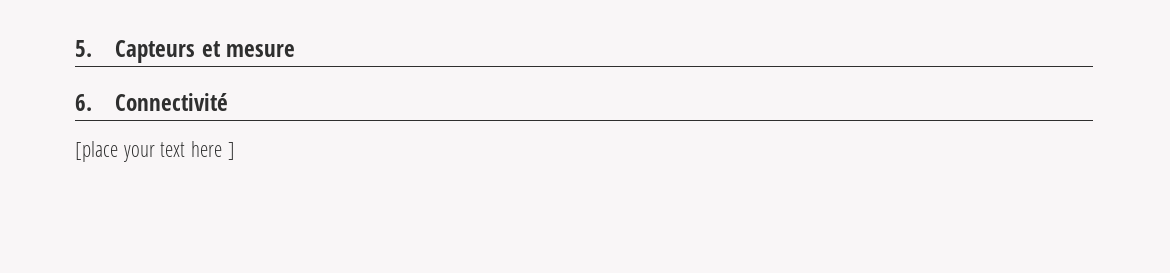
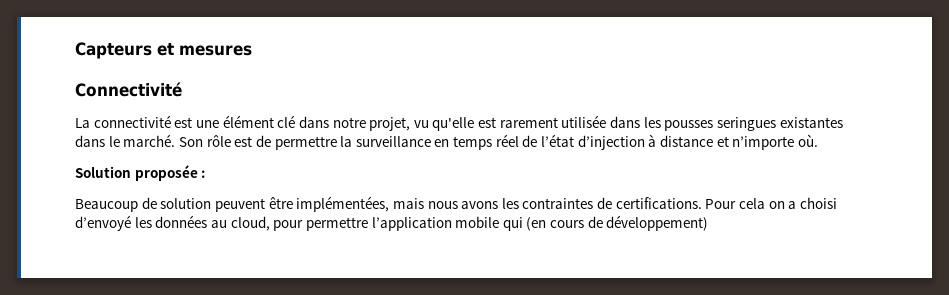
- 5. Capteurs et mesure
- 6. Connectivité
+ Capteurs et mesures
+ Connectivité
- [place your text here ]
+ La connectivité est une élément clé dans notre projet, vu qu'elle est rarement utilisée dans les pousses seringues existantes dans le marché. Son rôle est de permettre la surveillance en temps réel de l’état d’injection à distance et n’importe où.
+ Solution proposée :
+ Beaucoup de solution peuvent être implémentées, mais nous avons les contraintes de certifications. Pour cela on a choisi d’envoyé les données au cloud, pour permettre l’application mobile qui (en cours de développement)

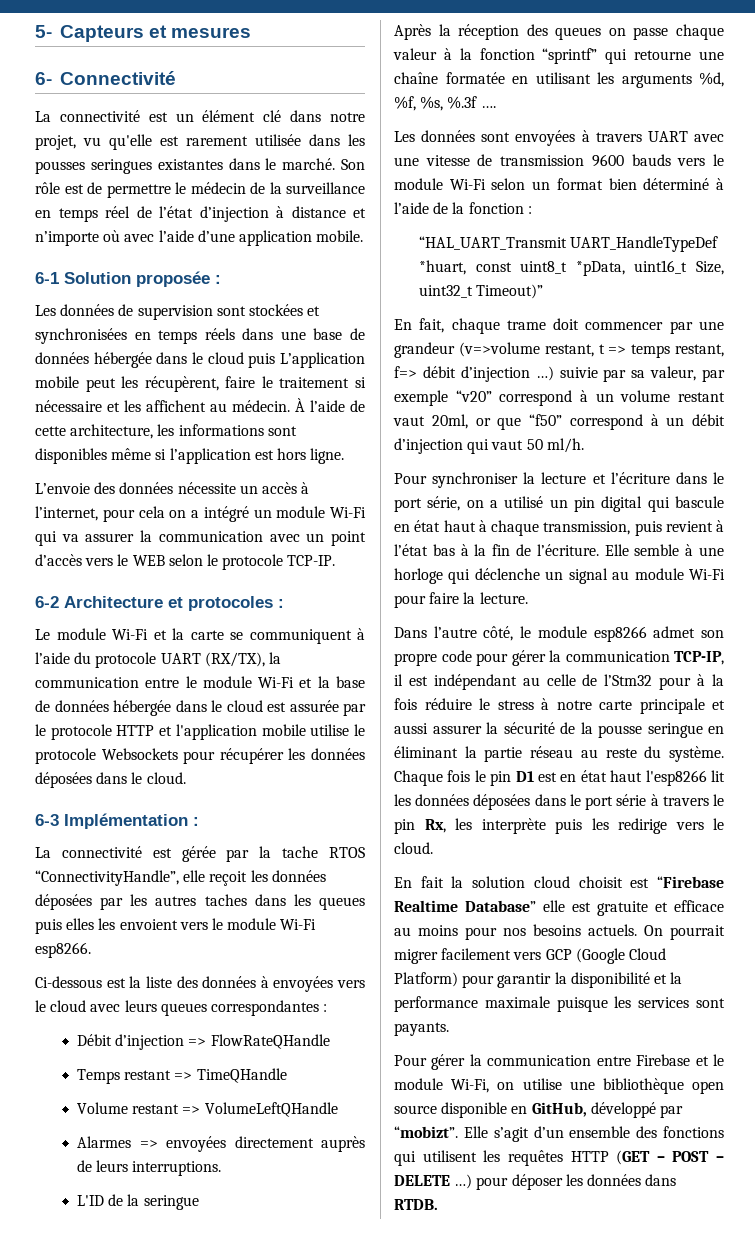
- Capteurs et mesures
+ 5- Capteurs et mesures
- Connectivité
+ 6- Connectivité
- La connectivité est une élément clé dans notre projet, vu qu'elle est rarement utilisée dans les pousses seringues existantes dans le marché.
+ La connectivité est un élément clé dans notre projet, vu qu'elle est rarement utilisée dans les pousses seringues existantes dans le marché.
- Son rôle est de permettre la surveillance en temps réel de l’état d’injection à distance et n’importe où.
- Solution proposée :
- Beaucoup de solution peuvent être implémentées, mais nous avons les contraintes de certifications. Pour cela on a choisi d’envoyé les données au cloud, pour permettre l’application mobile qui (en cours de développement)
+ Son rôle est de permettre le médecin de la surveillance en temps réel de l’état d’injection à distance et n’importe où avec l’aide d’une application mobile.
+ 6-1 Solution proposée :
+ Les données de supervision sont stockées et synchronisées en temps réels dans une base de données hébergée dans le cloud puis L’application mobile peut les récupèrent, faire le traitement si nécessaire et les affichent au médecin. À l’aide de cette architecture, les informations sont disponibles même si l’application est hors ligne.
+ L’envoie des données nécessite un accès à l’internet, pour cela on a intégré un module Wi-Fi qui va assurer la communication avec un point d’accès vers le WEB selon le protocole TCP-IP.
+ 6-2 Architecture et protocoles :
+ Le module Wi-Fi et la carte se communiquent à l’aide du protocole UART (RX/TX), la communication entre le module Wi-Fi et la base de données hébergée dans le cloud est assurée par le protocole HTTP et l'application mobile utilise le protocole Websockets pour récupérer les données déposées dans le cloud.
+ 6-3 Implémentation :
+ La connectivité est gérée par la tache RTOS “ConnectivityHandle”, elle reçoit les données déposées par les autres taches dans les queues puis elles les envoient vers le module Wi-Fi esp8266.
+ Ci-dessous est la liste des données à envoyées vers le cloud avec leurs queues correspondantes :
+ Débit d’injection => FlowRateQHandle
+ Temps restant => TimeQHandle
+ Volume restant => VolumeLeftQHandle
+ Alarmes => envoyées directement auprès de leurs interruptions.
+ L'ID de la seringue
+ Après la réception des queues on passe chaque valeur à la fonction “sprintf” qui retourne une chaîne formatée en utilisant les arguments %d, %f, %s, %.3f ….
+ Les données sont envoyées à travers UART avec une vitesse de transmission 9600 bauds vers le module Wi-Fi selon un format bien déterminé à l’aide de la fonction :
+ “HAL_UART_Transmit UART_HandleTypeDef *huart, const uint8_t *pData, uint16_t Size, uint32_t Timeout)”
+ En fait, chaque trame doit commencer par une grandeur (v=>volume restant, t => temps restant, f=> débit d’injection …) suivie par sa valeur, par exemple “v20” correspond à un volume restant vaut 20ml, or que “f50” correspond à un débit d’injection qui vaut 50 ml/h.
+ Pour synchroniser la lecture et l’écriture dans le port série, on a utilisé un pin digital qui bascule en état haut à chaque transmission, puis revient à l’état bas à la fin de l’écriture. Elle semble à une horloge qui déclenche un signal au module Wi-Fi pour faire la lecture.
+ Dans l’autre côté, le module esp8266 admet son propre code pour gérer la communication TCP-IP, il est indépendant au celle de l’Stm32 pour à la fois réduire le stress à notre carte principale et aussi assurer la sécurité de la pousse seringue en éliminant la partie réseau au reste du système. Chaque fois le pin D1 est en état haut l'esp8266 lit les données déposées dans le port série à travers le pin Rx, les interprète puis les redirige vers le cloud.
+ En fait la solution cloud choisit est “Firebase Realtime Database” elle est gratuite et efficace au moins pour nos besoins actuels. On pourrait migrer facilement vers GCP (Google Cloud Platform) pour garantir la disponibilité et la performance maximale puisque les services sont payants.
+ Pour gérer la communication entre Firebase et le module Wi-Fi, on utilise une bibliothèque open source disponible en GitHub, développé par “mobizt”. Elle s’agit d’un ensemble des fonctions qui utilisent les requêtes HTTP (GET – POST – DELETE …) pour déposer les données dans RTDB.

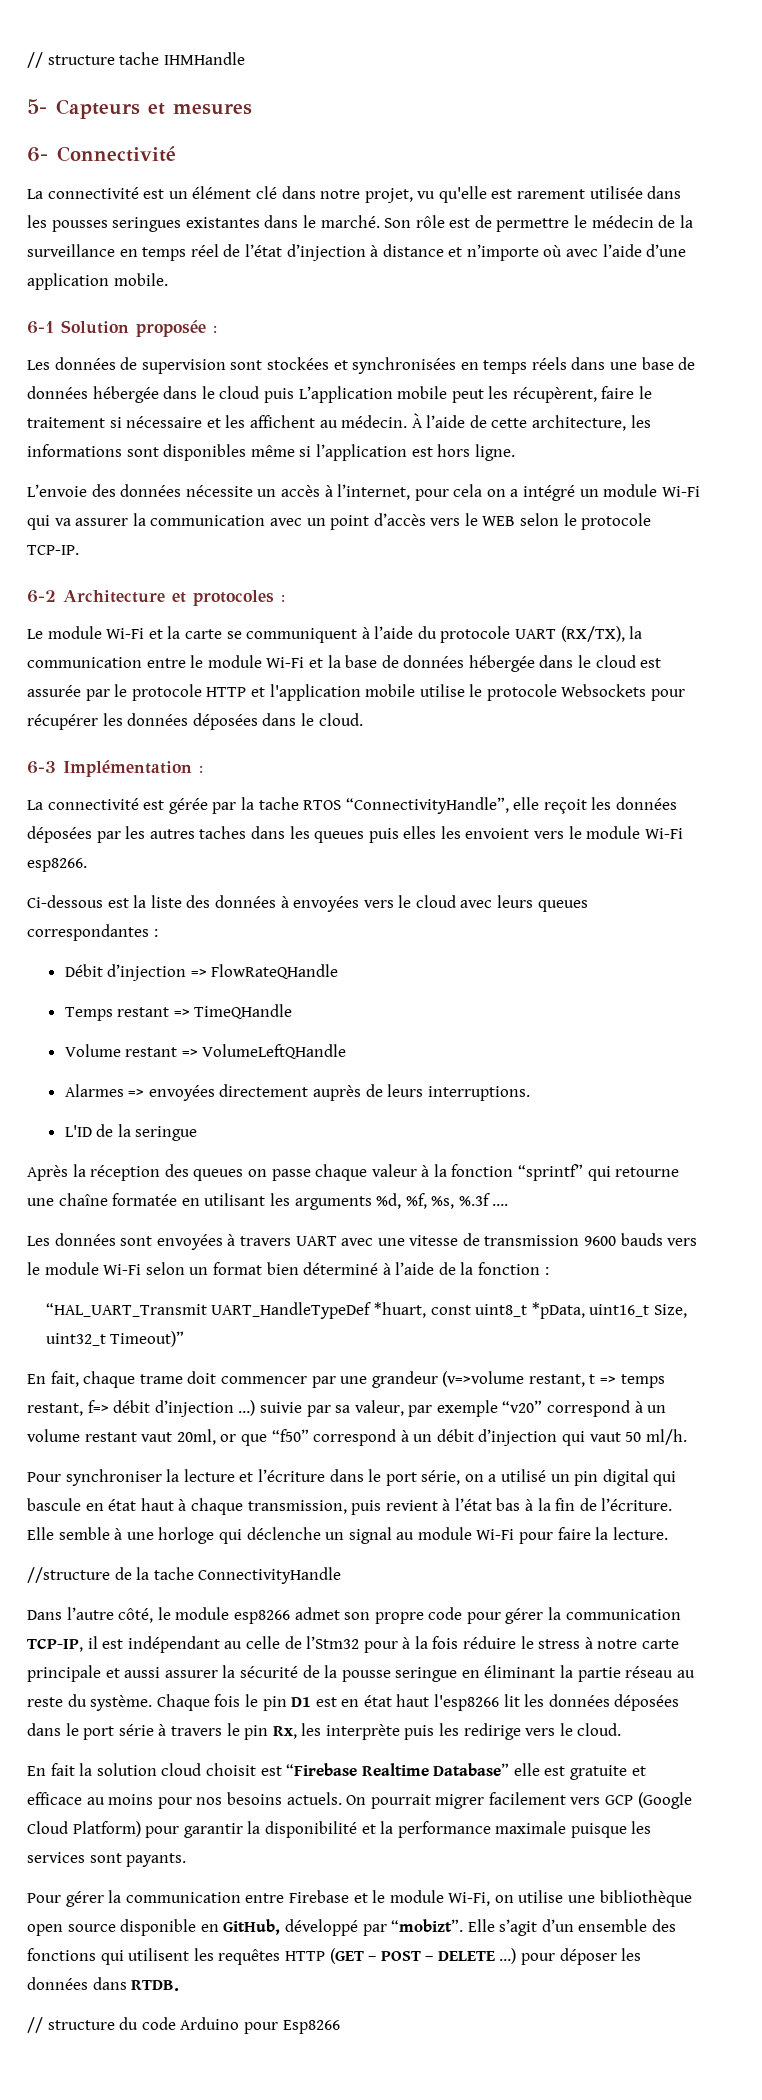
+ // structure tache IHMHandle
+ //structure de la tache ConnectivityHandle
+ // structure du code Arduino pour Esp8266

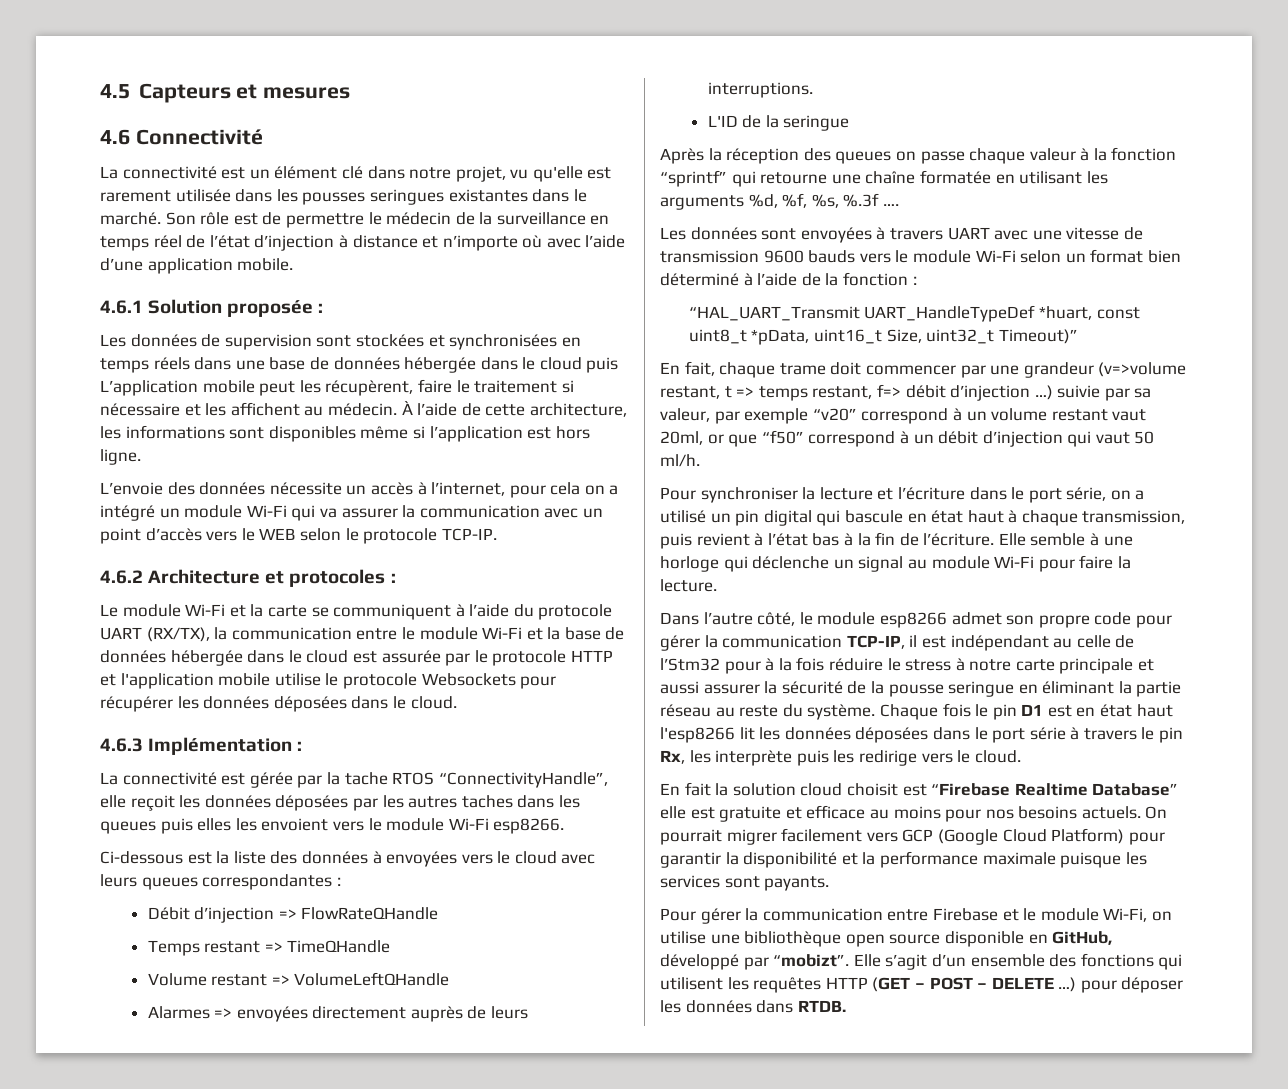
- // structure tache IHMHandle
- 5- Capteurs et mesures
+ 4.5 Capteurs et mesures
- 6- Connectivité
+ 4.6 Connectivité
- 6-1 Solution proposée :
+ 4.6.1 Solution proposée :
- 6-2 Architecture et protocoles :
+ 4.6.2 Architecture et protocoles :
- 6-3 Implémentation :
+ 4.6.3 Implémentation :
- //structure de la tache ConnectivityHandle
- // structure du code Arduino pour Esp8266

